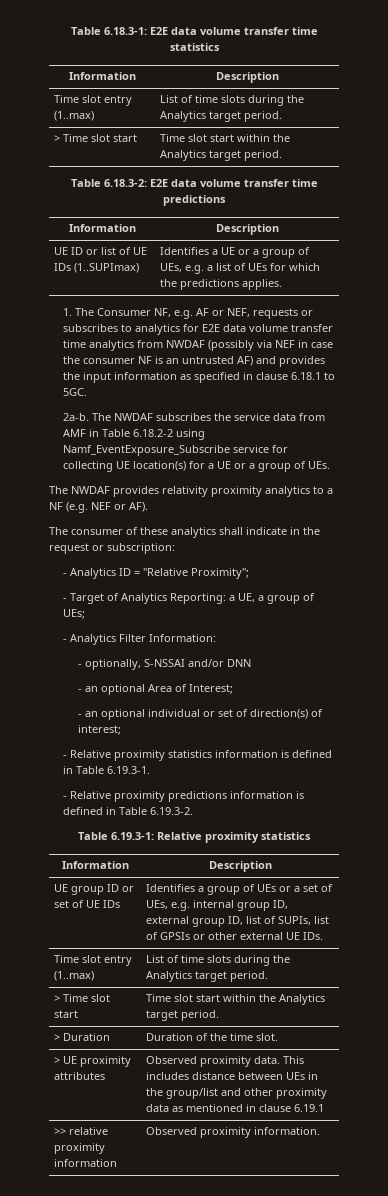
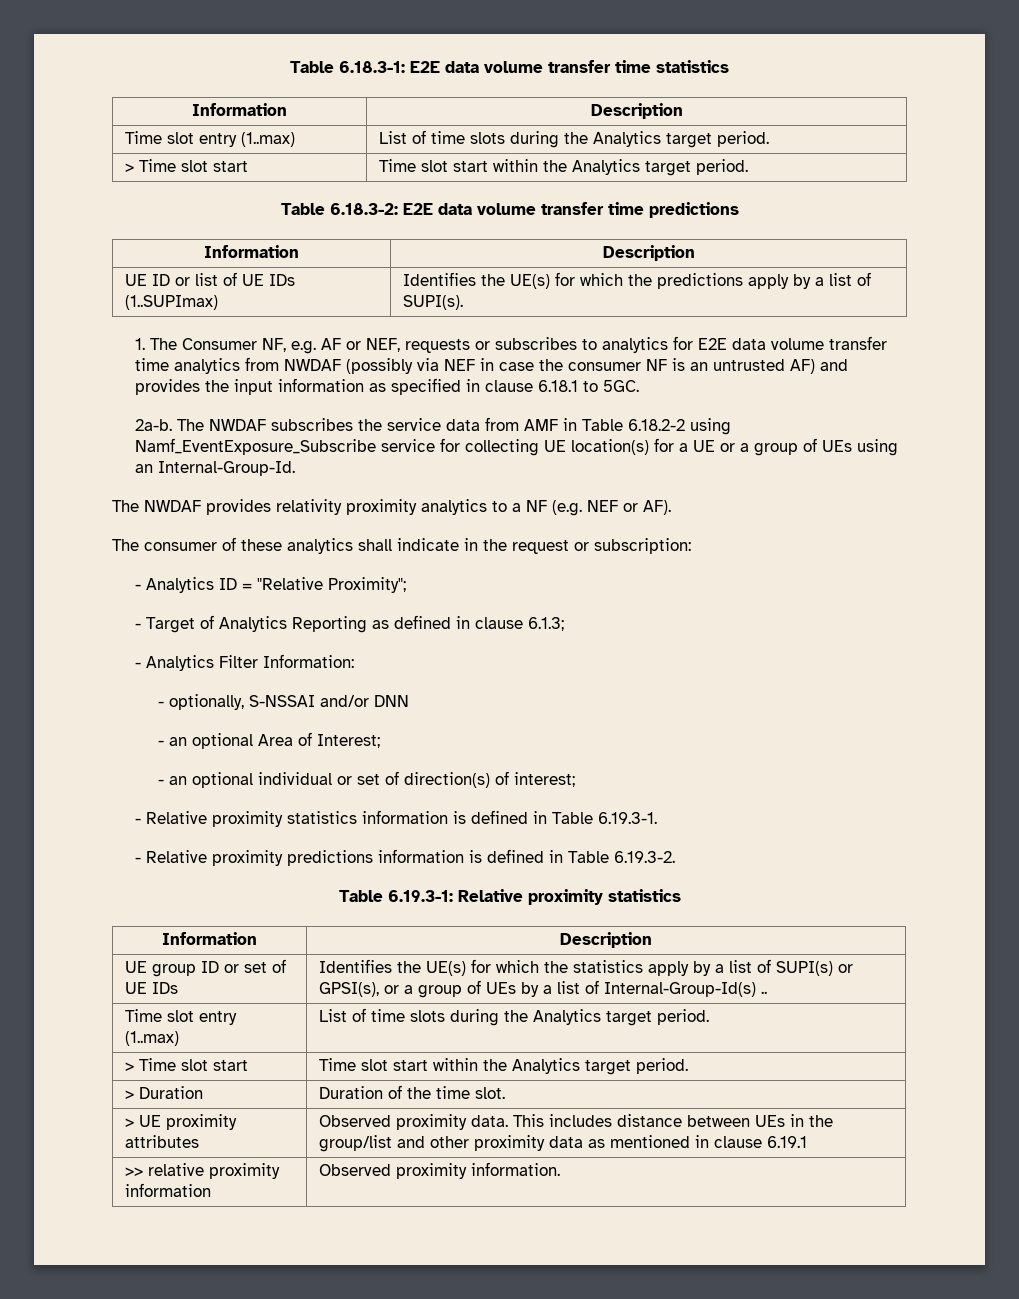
- UE ID or list of UE IDs (1..SUPImax) | Identifies a UE or a group of UEs, e.g. a list of UEs for which the predictions applies.
+ UE ID or list of UE IDs (1..SUPImax) | Identifies the UE(s) for which the predictions apply by a list of SUPI(s).
- The NWDAF subscribes the service data from AMF in Table 6.18.2-2 using Namf_EventExposure_Subscribe service for collecting UE location(s) for a UE or a group of UEs.
+ The NWDAF subscribes the service data from AMF in Table 6.18.2-2 using Namf_EventExposure_Subscribe service for collecting UE location(s) for a UE or a group of UEs using an Internal-Group-Id.
- - Target of Analytics Reporting: a UE, a group of UEs;
+ - Target of Analytics Reporting as defined in clause 6.1.3;
- UE group ID or set of UE IDs | Identifies a group of UEs or a set of UEs, e.g. internal group ID, external group ID, list of SUPIs, list of GPSIs or other external UE IDs.
+ UE group ID or set of UE IDs | Identifies the UE(s) for which the statistics apply by a list of SUPI(s) or GPSI(s), or a group of UEs by a list of Internal-Group-Id(s) ..

